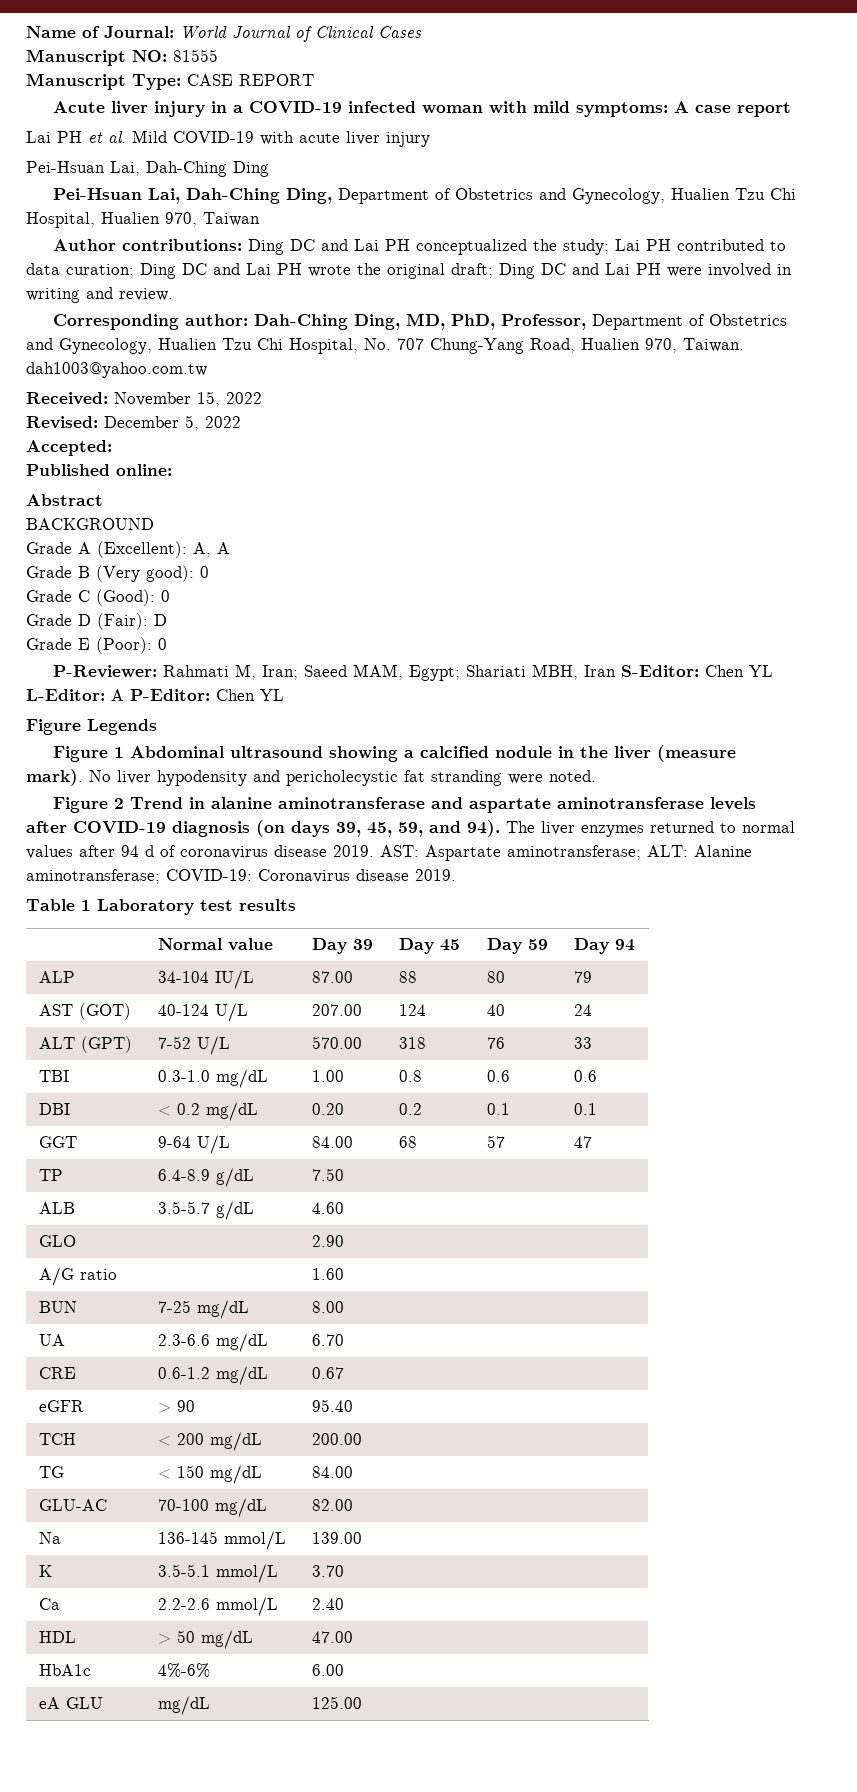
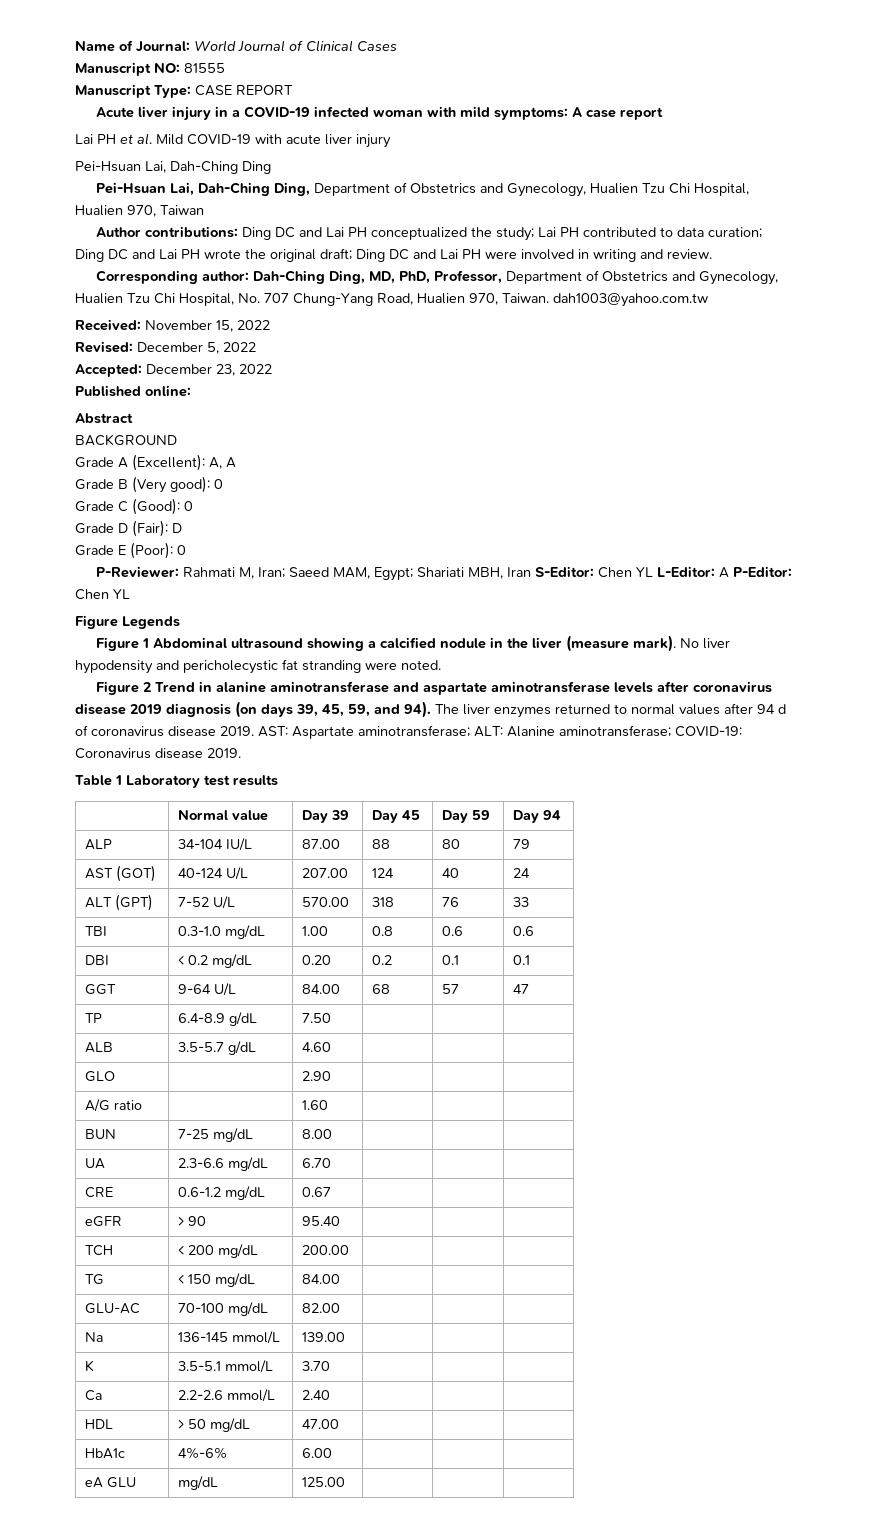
- Accepted:
+ Accepted: December 23, 2022
- Figure 2 Trend in alanine aminotransferase and aspartate aminotransferase levels after COVID-19 diagnosis (on days 39, 45, 59, and 94).
+ Figure 2 Trend in alanine aminotransferase and aspartate aminotransferase levels after coronavirus disease 2019 diagnosis (on days 39, 45, 59, and 94).

